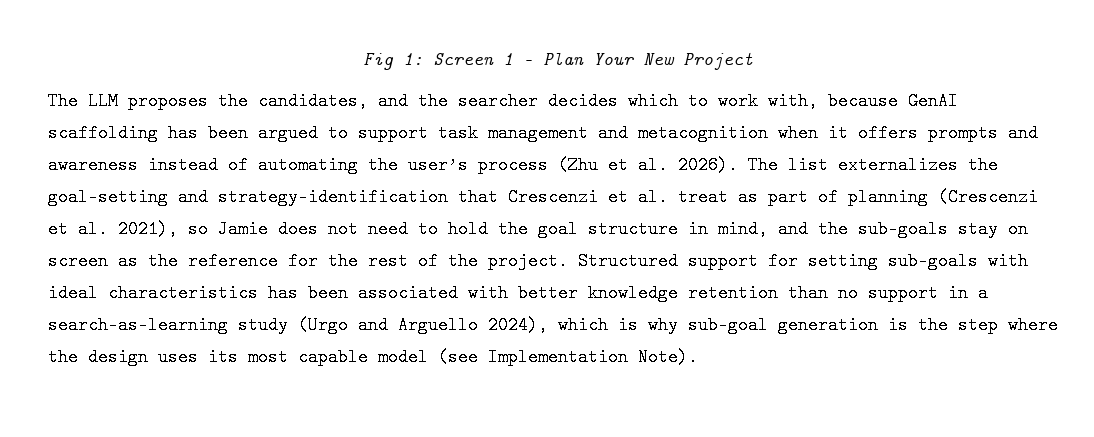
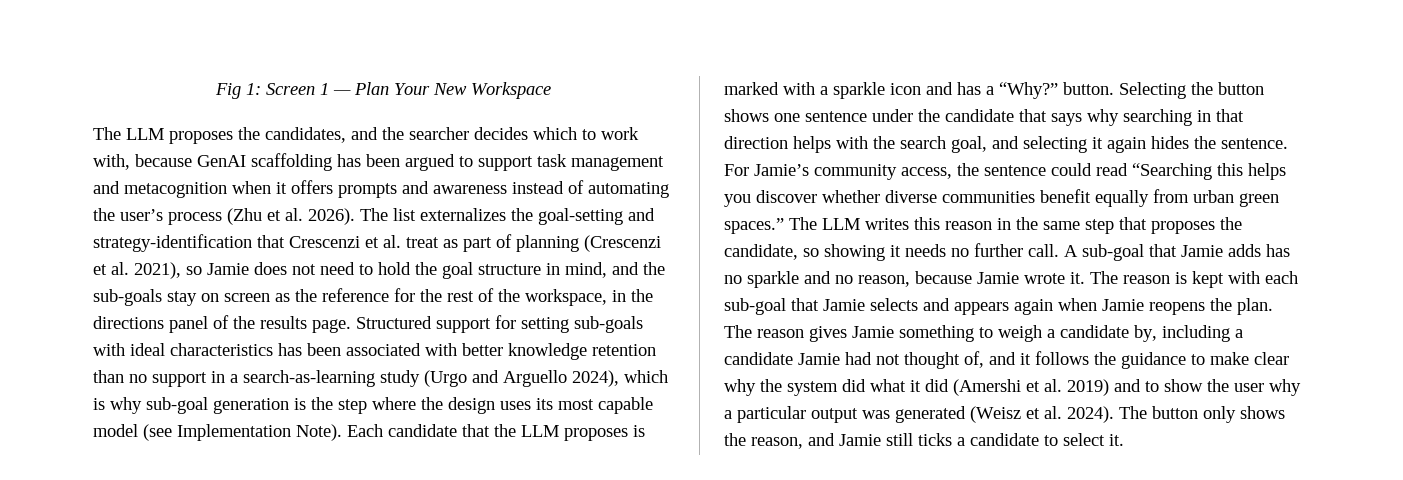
- Fig 1: Screen 1 — Plan Your New Project
+ Fig 1: Screen 1 — Plan Your New Workspace
- The list externalizes the goal-setting and strategy-identification that Crescenzi et al. treat as part of planning (Crescenzi et al. 2021), so Jamie does not need to hold the goal structure in mind, and the sub-goals stay on screen as the reference for the rest of the project.
+ The list externalizes the goal-setting and strategy-identification that Crescenzi et al. treat as part of planning (Crescenzi et al. 2021), so Jamie does not need to hold the goal structure in mind, and the sub-goals stay on screen as the reference for the rest of the workspace, in the directions panel of the results page.
+ Each candidate that the LLM proposes is marked with a sparkle icon and has a “Why?” button. Selecting the button shows one sentence under the candidate that says why searching in that direction helps with the search goal, and selecting it again hides the sentence. For Jamie’s community access, the sentence could read “Searching this helps you discover whether diverse communities benefit equally from urban green spaces.” The LLM writes this reason in the same step that proposes the candidate, so showing it needs no further call. A sub-goal that Jamie adds has no sparkle and no reason, because Jamie wrote it. The reason is kept with each sub-goal that Jamie selects and appears again when Jamie reopens the plan. The reason gives Jamie something to weigh a candidate by, including a candidate Jamie had not thought of, and it follows the guidance to make clear why the system did what it did (Amershi et al. 2019) and to show the user why a particular output was generated (Weisz et al. 2024). The button only shows the reason, and Jamie still ticks a candidate to select it.

